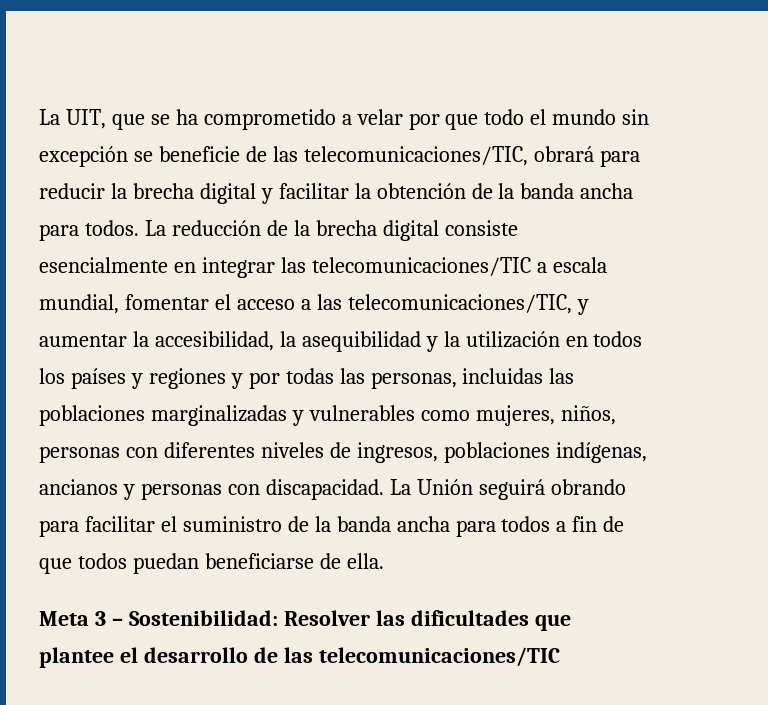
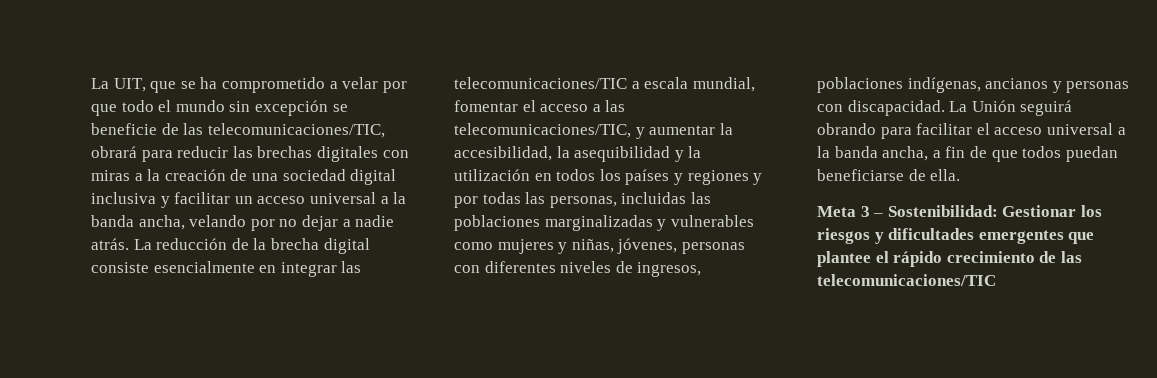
- La UIT, que se ha comprometido a velar por que todo el mundo sin excepción se beneficie de las telecomunicaciones/TIC, obrará para reducir la brecha digital y facilitar la obtención de la banda ancha para todos.
+ La UIT, que se ha comprometido a velar por que todo el mundo sin excepción se beneficie de las telecomunicaciones/TIC, obrará para reducir las brechas digitales con miras a la creación de una sociedad digital inclusiva y facilitar un acceso universal a la banda ancha, velando por no dejar a nadie atrás.
- La reducción de la brecha digital consiste esencialmente en integrar las telecomunicaciones/TIC a escala mundial, fomentar el acceso a las telecomunicaciones/TIC, y aumentar la accesibilidad, la asequibilidad y la utilización en todos los países y regiones y por todas las personas, incluidas las poblaciones marginalizadas y vulnerables como mujeres, niños, personas con diferentes niveles de ingresos, poblaciones indígenas, ancianos y personas con discapacidad.
+ La reducción de la brecha digital consiste esencialmente en integrar las telecomunicaciones/TIC a escala mundial, fomentar el acceso a las telecomunicaciones/TIC, y aumentar la accesibilidad, la asequibilidad y la utilización en todos los países y regiones y por todas las personas, incluidas las poblaciones marginalizadas y vulnerables como mujeres y niñas, jóvenes, personas con diferentes niveles de ingresos, poblaciones indígenas, ancianos y personas con discapacidad.
- La Unión seguirá obrando para facilitar el suministro de la banda ancha para todos a fin de que todos puedan beneficiarse de ella.
+ La Unión seguirá obrando para facilitar el acceso universal a la banda ancha, a fin de que todos puedan beneficiarse de ella.
- Meta 3 – Sostenibilidad: Resolver las dificultades que plantee el desarrollo de las telecomunicaciones/TIC
+ Meta 3 – Sostenibilidad: Gestionar los riesgos y dificultades emergentes que plantee el rápido crecimiento de las telecomunicaciones/TIC

